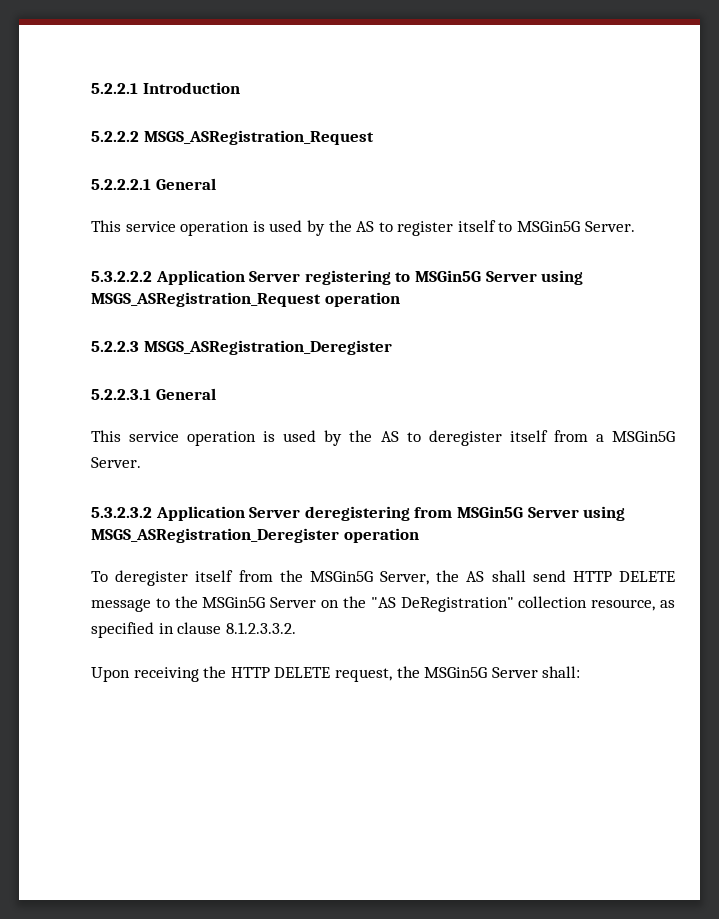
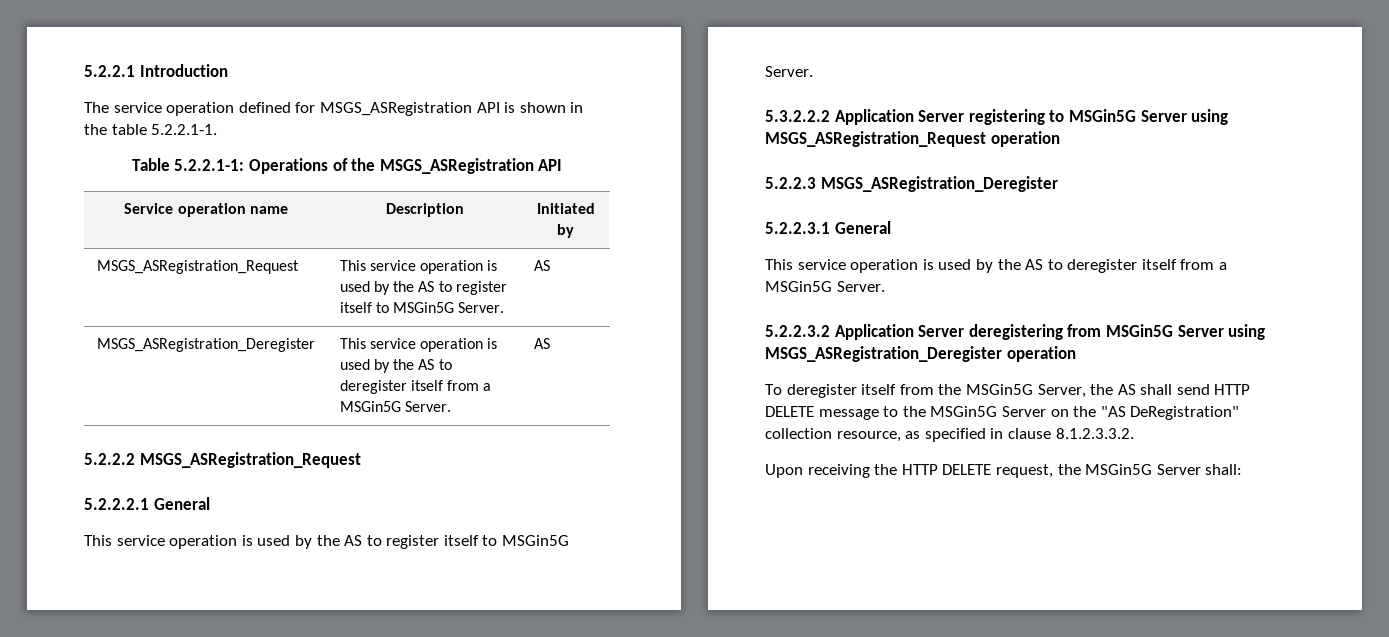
+ The service operation defined for MSGS_ASRegistration API is shown in the table 5.2.2.1-1.
+ Table 5.2.2.1-1: Operations of the MSGS_ASRegistration API
+ Service operation name | Description | Initiated by
+ MSGS_ASRegistration_Request | This service operation is used by the AS to register itself to MSGin5G Server. | AS
+ MSGS_ASRegistration_Deregister | This service operation is used by the AS to deregister itself from a MSGin5G Server. | AS
- 5.3.2.3.2 Application Server deregistering from MSGin5G Server using MSGS_ASRegistration_Deregister operation
+ 5.2.2.3.2 Application Server deregistering from MSGin5G Server using MSGS_ASRegistration_Deregister operation

